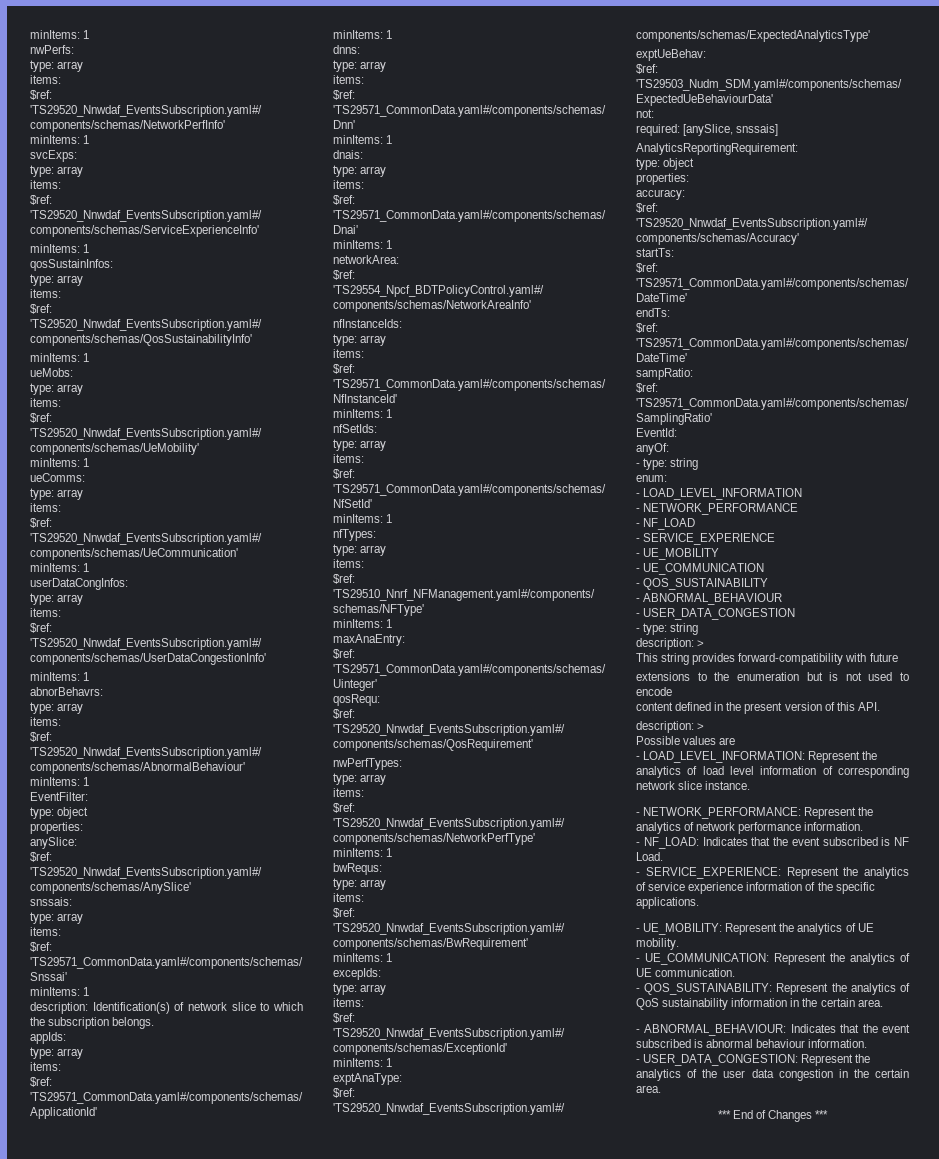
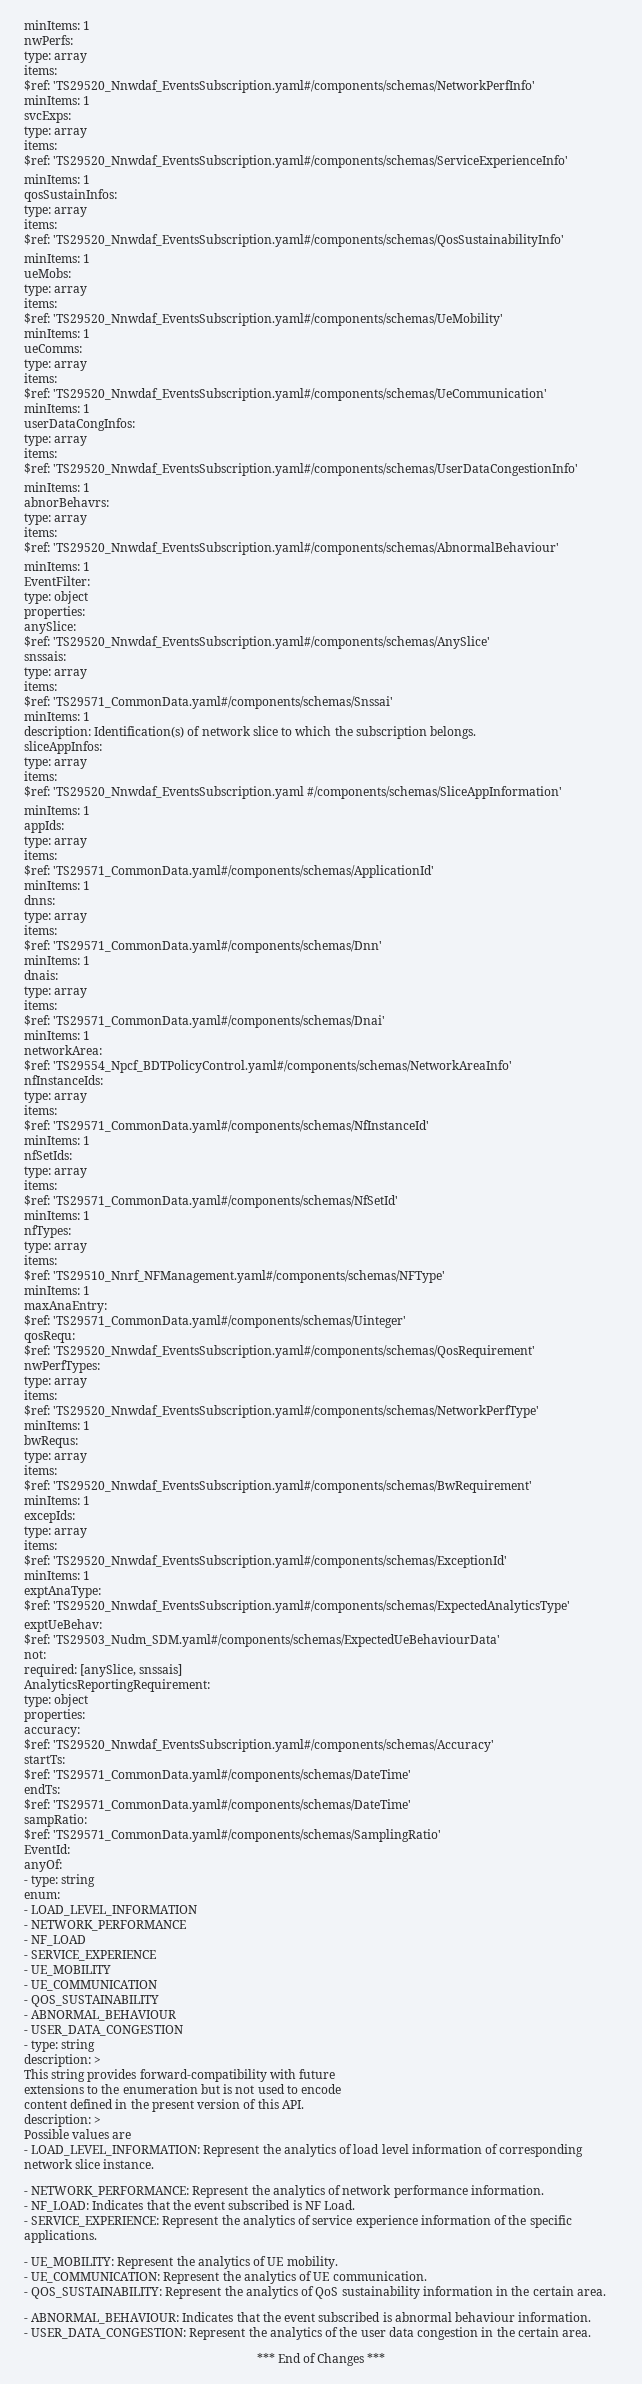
+ sliceAppInfos:
+ type: array
+ items:
+ $ref: 'TS29520_Nnwdaf_EventsSubscription.yaml #/components/schemas/SliceAppInformation'
+ minItems: 1

